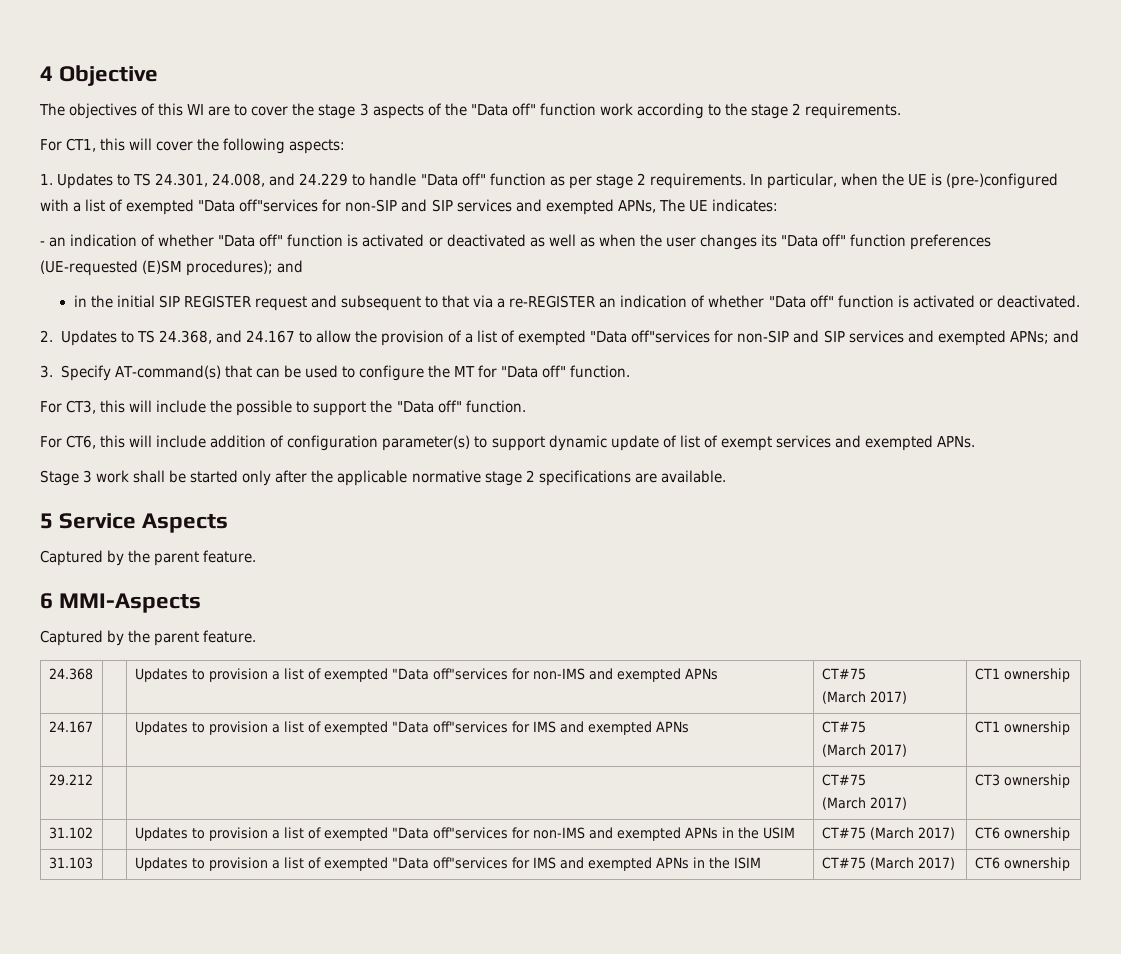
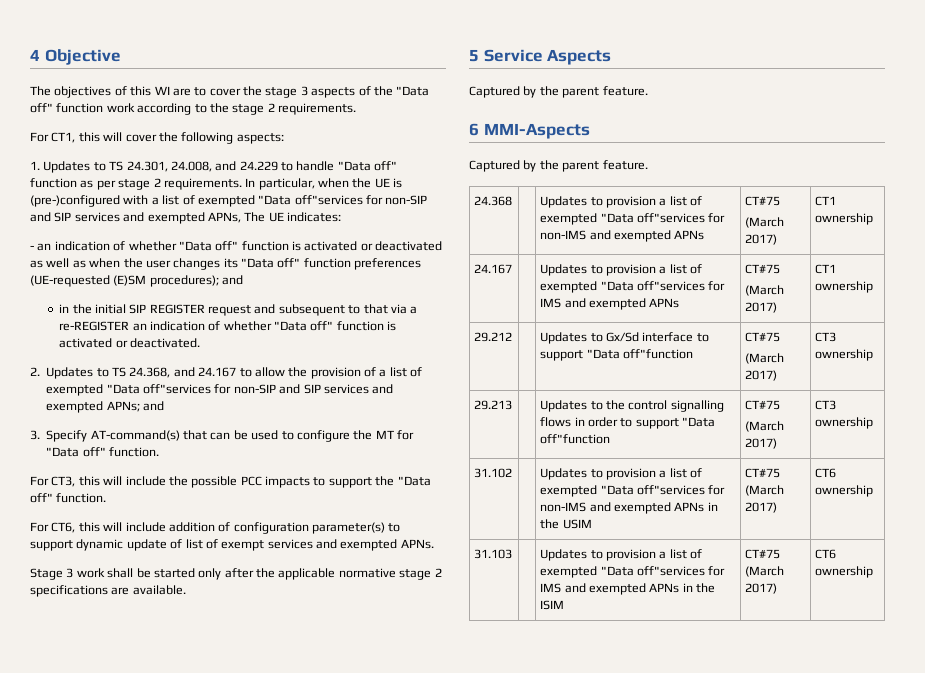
- For CT3, this will include the possible to support the "Data off" function.
+ For CT3, this will include the possible PCC impacts to support the "Data off" function.
- 29.212 | | | CT#75
+ 29.212 | | Updates to Gx/Sd interface to support "Data off"function | CT#75
+ (March 2017) | CT3 ownership
+ 29.213 | | Updates to the control signalling flows in order to support "Data off"function | CT#75

